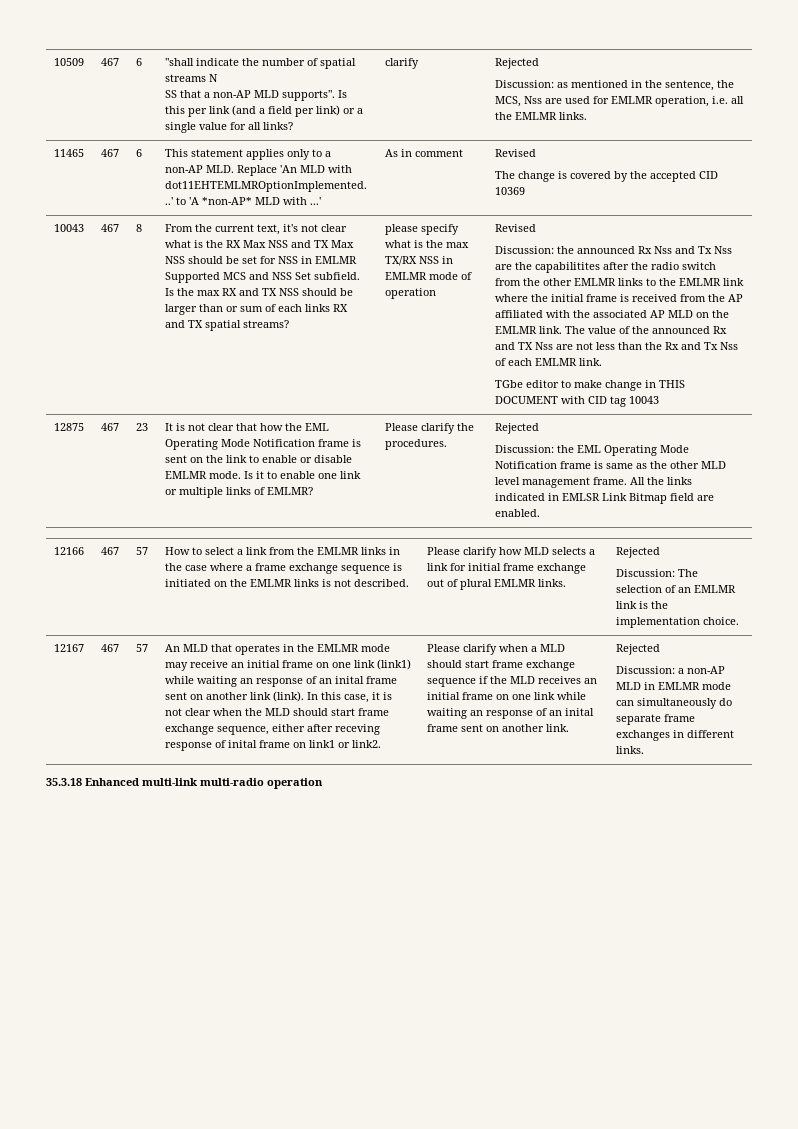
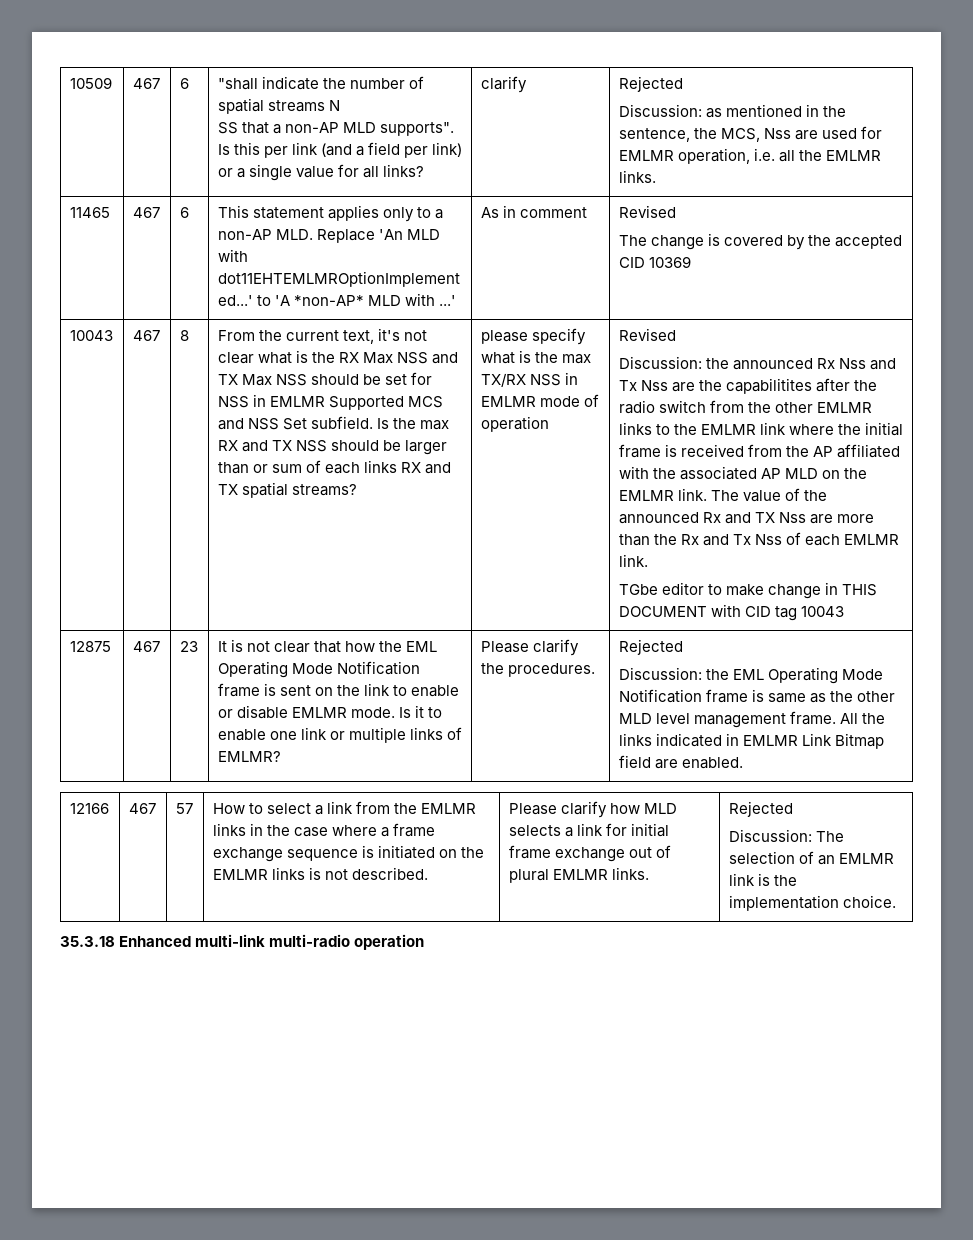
- The value of the announced Rx and TX Nss are not less than the Rx and Tx Nss of each EMLMR link.
+ The value of the announced Rx and TX Nss are more than the Rx and Tx Nss of each EMLMR link.
- All the links indicated in EMLSR Link Bitmap field are enabled.
+ All the links indicated in EMLMR Link Bitmap field are enabled.
- 12167 | 467 | 57 | An MLD that operates in the EMLMR mode may receive an initial frame on one link (link1) while waiting an response of an inital frame sent on another link (link). In this case, it is not clear when the MLD should start frame exchange sequence, either after receving response of inital frame on link1 or link2. | Please clarify when a MLD should start frame exchange sequence if the MLD receives an initial frame on one link while waiting an response of an inital frame sent on another link. | Rejected
- Discussion: a non-AP MLD in EMLMR mode can simultaneously do separate frame exchanges in different links.

